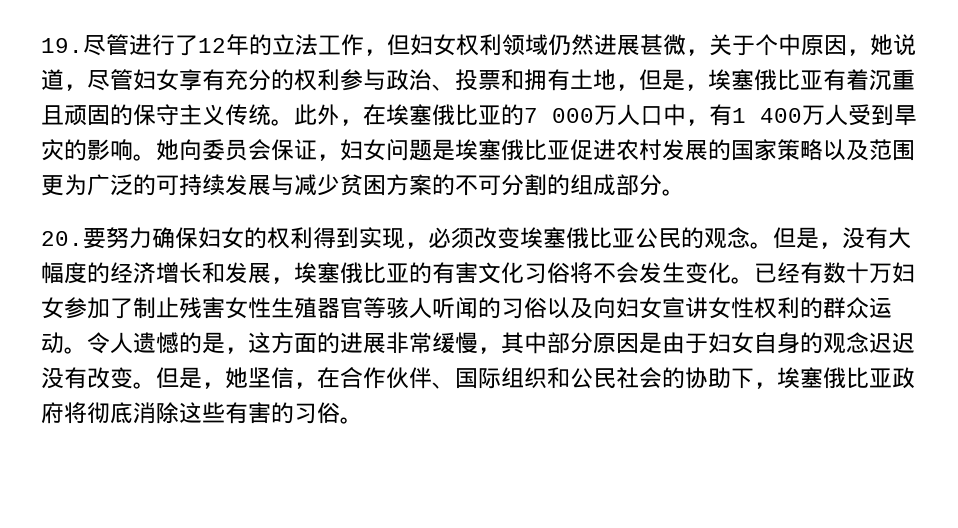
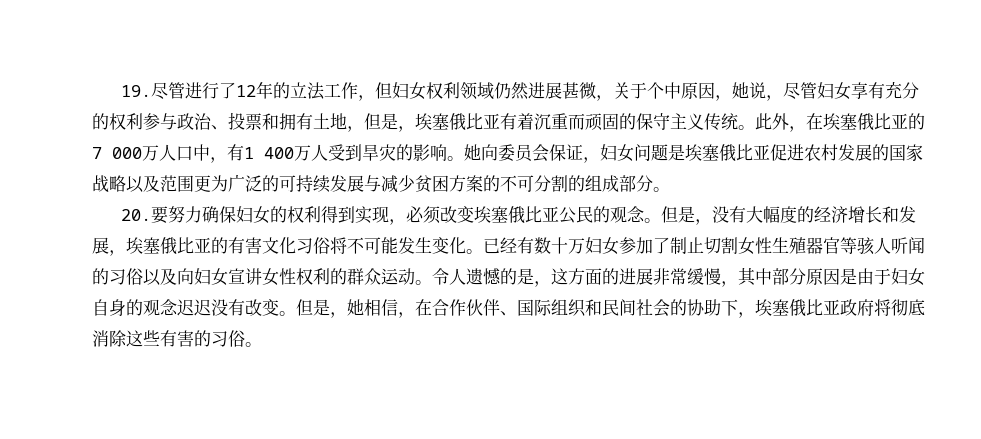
- 19.尽管进行了12年的立法工作，但妇女权利领域仍然进展甚微，关于个中原因，她说道，尽管妇女享有充分的权利参与政治、投票和拥有土地，但是，埃塞俄比亚有着沉重且顽固的保守主义传统。
+ 19.尽管进行了12年的立法工作，但妇女权利领域仍然进展甚微，关于个中原因，她说，尽管妇女享有充分的权利参与政治、投票和拥有土地，但是，埃塞俄比亚有着沉重而顽固的保守主义传统。
- 她向委员会保证，妇女问题是埃塞俄比亚促进农村发展的国家策略以及范围更为广泛的可持续发展与减少贫困方案的不可分割的组成部分。
+ 她向委员会保证，妇女问题是埃塞俄比亚促进农村发展的国家战略以及范围更为广泛的可持续发展与减少贫困方案的不可分割的组成部分。
- 但是，没有大幅度的经济增长和发展，埃塞俄比亚的有害文化习俗将不会发生变化。
+ 但是，没有大幅度的经济增长和发展，埃塞俄比亚的有害文化习俗将不可能发生变化。
- 已经有数十万妇女参加了制止残害女性生殖器官等骇人听闻的习俗以及向妇女宣讲女性权利的群众运动。
+ 已经有数十万妇女参加了制止切割女性生殖器官等骇人听闻的习俗以及向妇女宣讲女性权利的群众运动。
- 但是，她坚信，在合作伙伴、国际组织和公民社会的协助下，埃塞俄比亚政府将彻底消除这些有害的习俗。
+ 但是，她相信，在合作伙伴、国际组织和民间社会的协助下，埃塞俄比亚政府将彻底消除这些有害的习俗。

